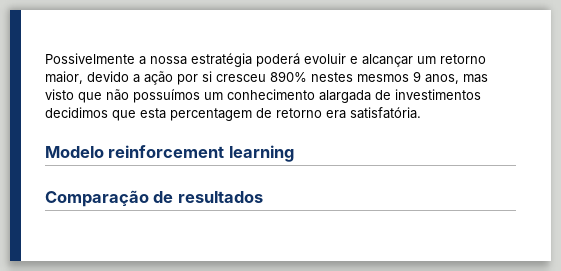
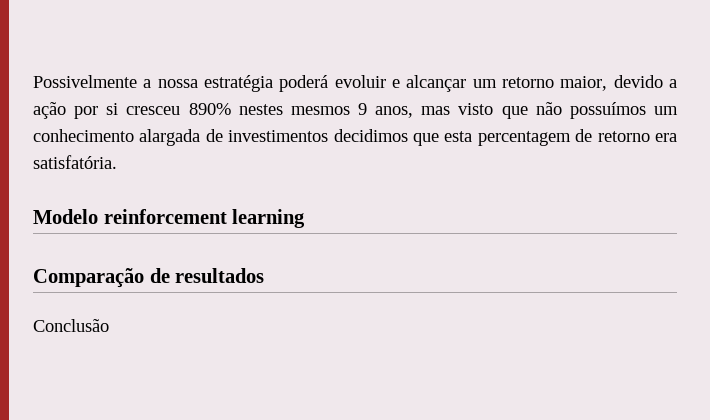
+ Conclusão

